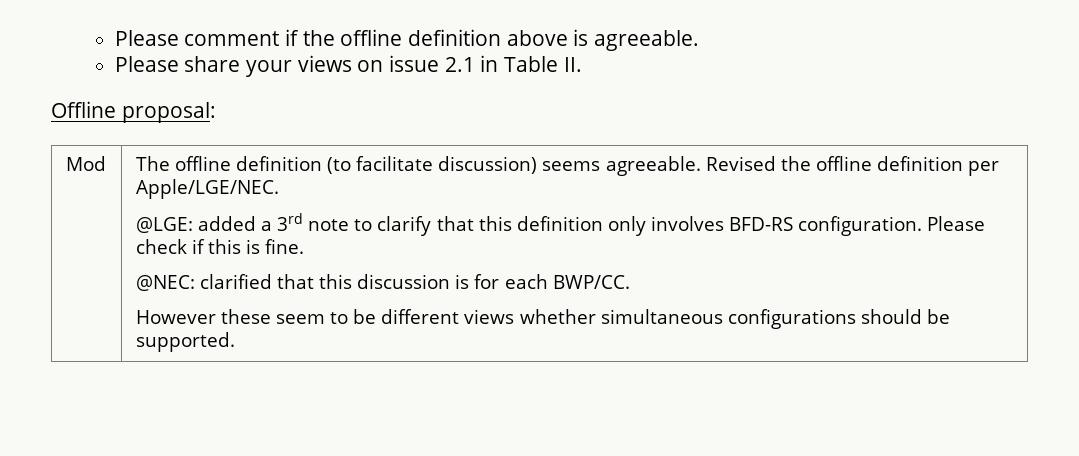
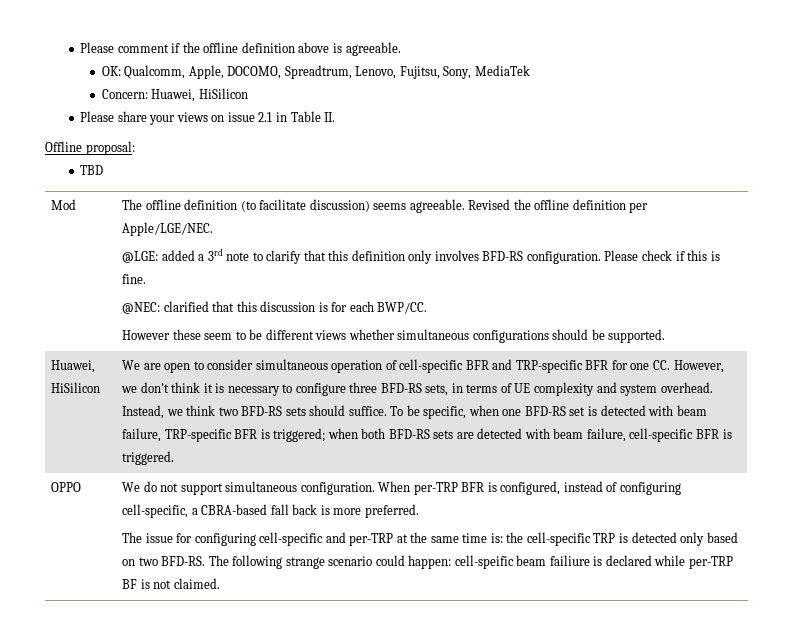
+ OK: Qualcomm, Apple, DOCOMO, Spreadtrum, Lenovo, Fujitsu, Sony, MediaTek
+ Concern: Huawei, HiSilicon
+ TBD
+ Huawei, HiSilicon | We are open to consider simultaneous operation of cell-specific BFR and TRP-specific BFR for one CC. However, we don’t think it is necessary to configure three BFD-RS sets, in terms of UE complexity and system overhead. Instead, we think two BFD-RS sets should suffice. To be specific, when one BFD-RS set is detected with beam failure, TRP-specific BFR is triggered; when both BFD-RS sets are detected with beam failure, cell-specific BFR is triggered.
+ OPPO | We do not support simultaneous configuration. When per-TRP BFR is configured, instead of configuring cell-specific, a CBRA-based fall back is more preferred.
+ The issue for configuring cell-specific and per-TRP at the same time is: the cell-specific TRP is detected only based on two BFD-RS. The following strange scenario could happen: cell-speific beam failiure is declared while per-TRP BF is not claimed.

